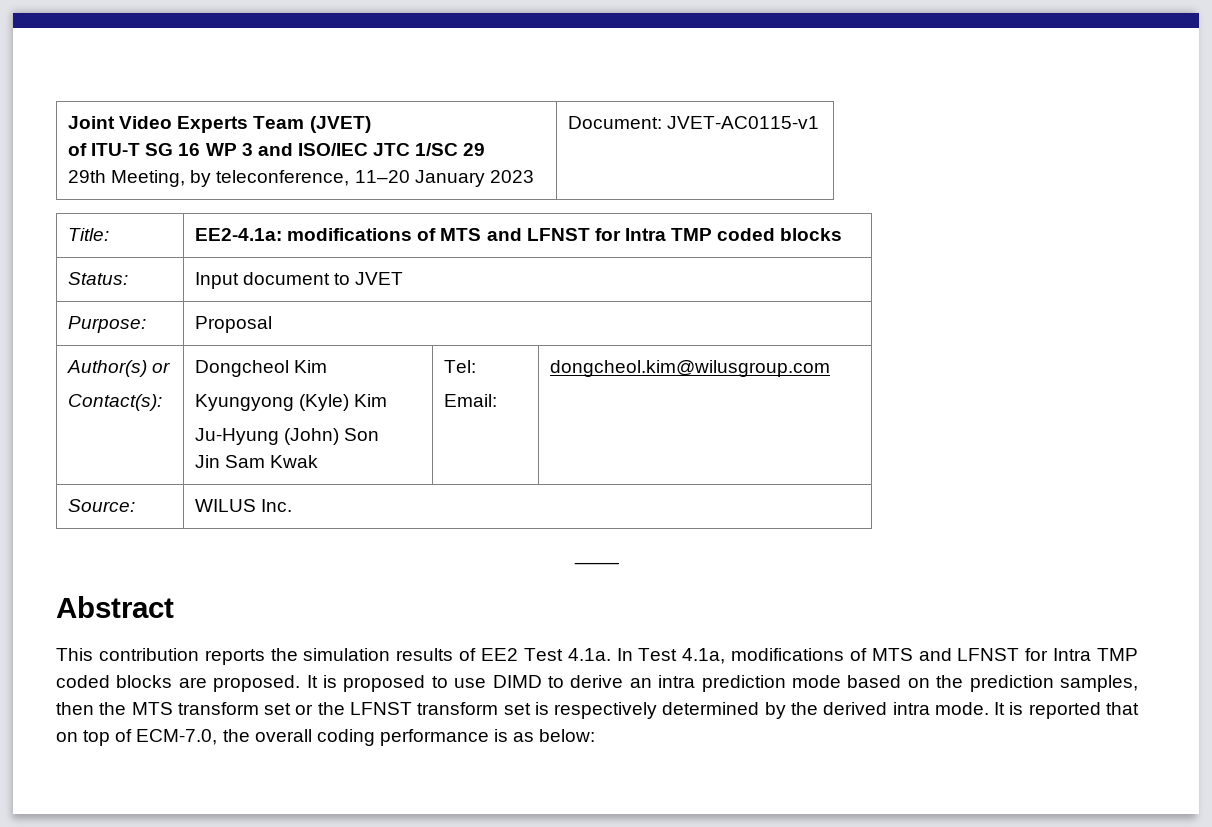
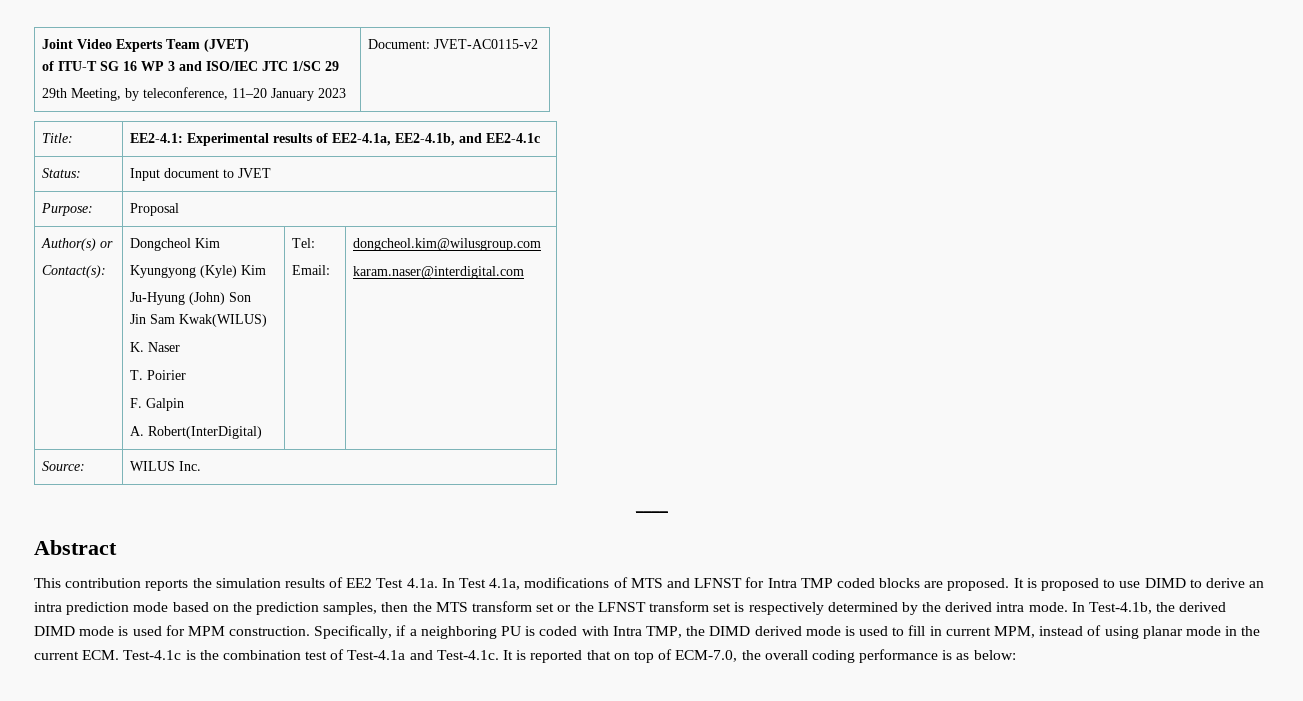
  Joint Video Experts Team (JVET)
  of ITU-T SG 16 WP 3 and ISO/IEC JTC 1/SC 29
- 29th Meeting, by teleconference, 11–20 January 2023 | Document: JVET-AC0115-v1
+ 29th Meeting, by teleconference, 11–20 January 2023 | Document: JVET-AC0115-v2
- Title: | EE2-4.1a: modifications of MTS and LFNST for Intra TMP coded blocks
+ Title: | EE2-4.1: Experimental results of EE2-4.1a, EE2-4.1b, and EE2-4.1c
  Author(s) or
  Contact(s): | Dongcheol Kim
  Kyungyong (Kyle) Kim
  Ju-Hyung (John) Son
- Jin Sam Kwak | Tel:
+ Jin Sam Kwak(WILUS)
+ K. Naser
+ T. Poirier
+ F. Galpin
+ A. Robert(InterDigital) | Tel:
  Email: | dongcheol.kim@wilusgroup.com
+ karam.naser@interdigital.com
- It is reported that on top of ECM-7.0, the overall coding performance is as below:
+ In Test-4.1b, the derived DIMD mode is used for MPM construction. Specifically, if a neighboring PU is coded with Intra TMP, the DIMD derived mode is used to fill in current MPM, instead of using planar mode in the current ECM. Test-4.1c is the combination test of Test-4.1a and Test-4.1c. It is reported that on top of ECM-7.0, the overall coding performance is as below:

